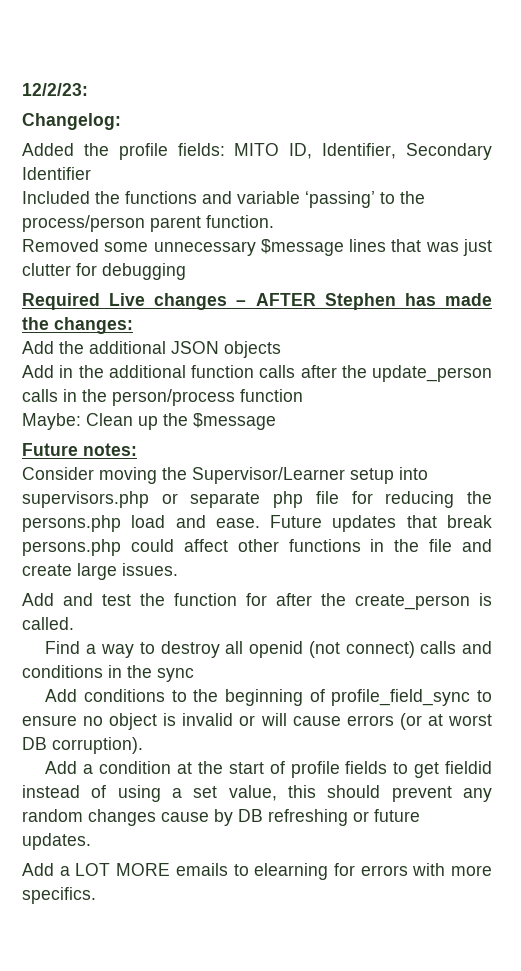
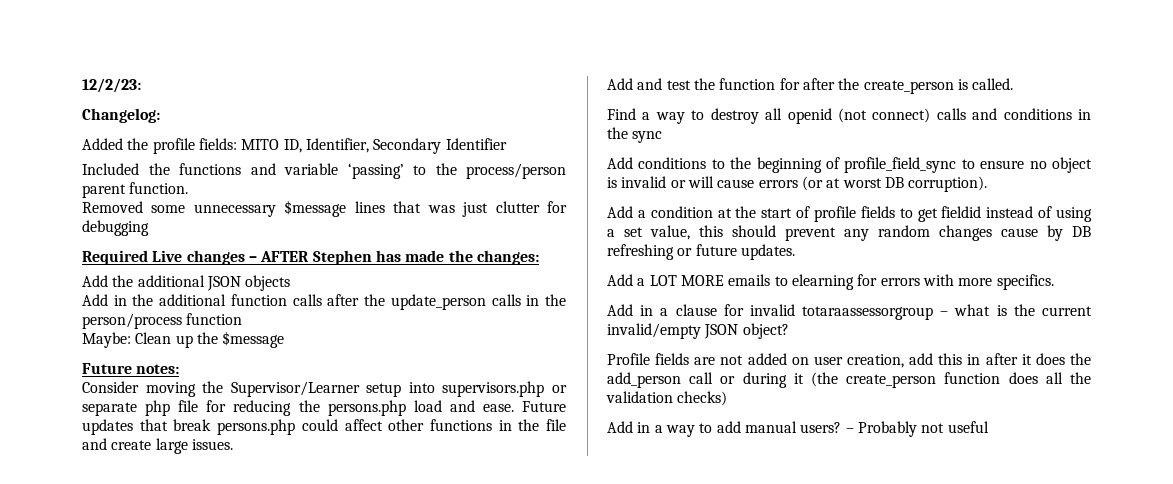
+ Add in a clause for invalid totaraassessorgroup – what is the current invalid/empty JSON object?
+ Profile fields are not added on user creation, add this in after it does the add_person call or during it (the create_person function does all the validation checks)
+ Add in a way to add manual users? – Probably not useful

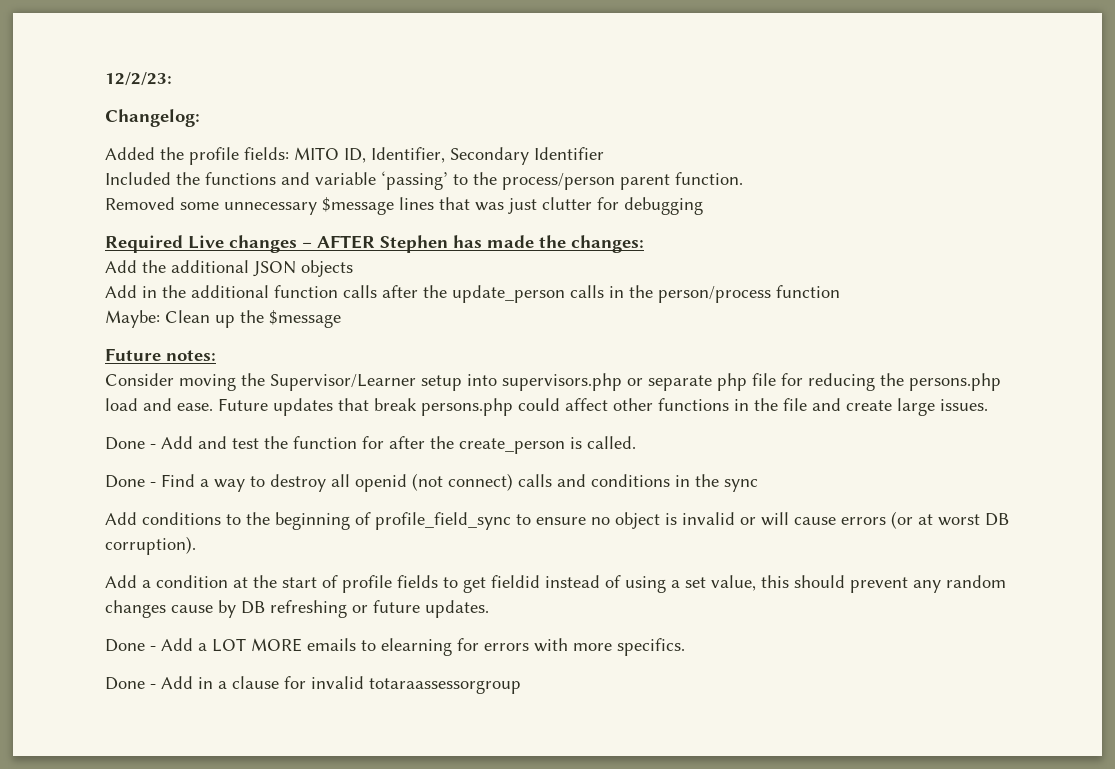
- Add and test the function for after the create_person is called.
+ Done - Add and test the function for after the create_person is called.
- Find a way to destroy all openid (not connect) calls and conditions in the sync
+ Done - Find a way to destroy all openid (not connect) calls and conditions in the sync
- Add a LOT MORE emails to elearning for errors with more specifics.
+ Done - Add a LOT MORE emails to elearning for errors with more specifics.
- Add in a clause for invalid totaraassessorgroup – what is the current invalid/empty JSON object?
- Profile fields are not added on user creation, add this in after it does the add_person call or during it (the create_person function does all the validation checks)
- Add in a way to add manual users? – Probably not useful
+ Done - Add in a clause for invalid totaraassessorgroup

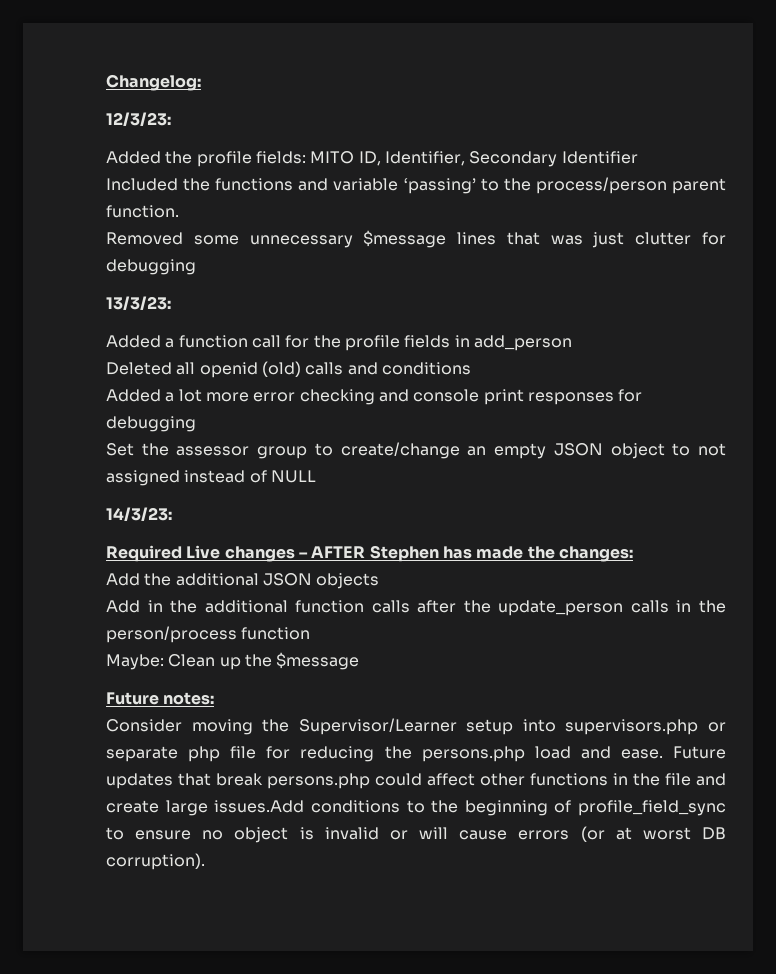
- 12/2/23:
  Changelog:
+ 12/3/23:
+ 13/3/23:
+ Added a function call for the profile fields in add_person
+ Deleted all openid (old) calls and conditions
+ Added a lot more error checking and console print responses for debugging
+ Set the assessor group to create/change an empty JSON object to not assigned instead of NULL
+ 14/3/23:
- Future updates that break persons.php could affect other functions in the file and create large issues.
- Done - Add and test the function for after the create_person is called.
- Done - Find a way to destroy all openid (not connect) calls and conditions in the sync
- Add conditions to the beginning of profile_field_sync to ensure no object is invalid or will cause errors (or at worst DB corruption).
+ Future updates that break persons.php could affect other functions in the file and create large issues.Add conditions to the beginning of profile_field_sync to ensure no object is invalid or will cause errors (or at worst DB corruption).
- Add a condition at the start of profile fields to get fieldid instead of using a set value, this should prevent any random changes cause by DB refreshing or future updates.
- Done - Add a LOT MORE emails to elearning for errors with more specifics.
- Done - Add in a clause for invalid totaraassessorgroup

